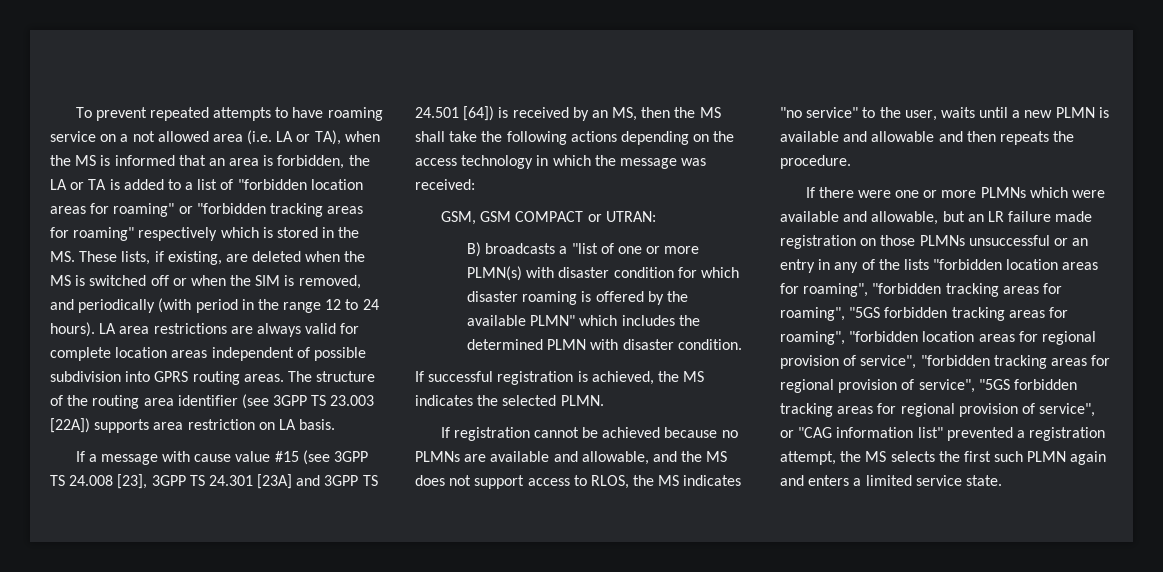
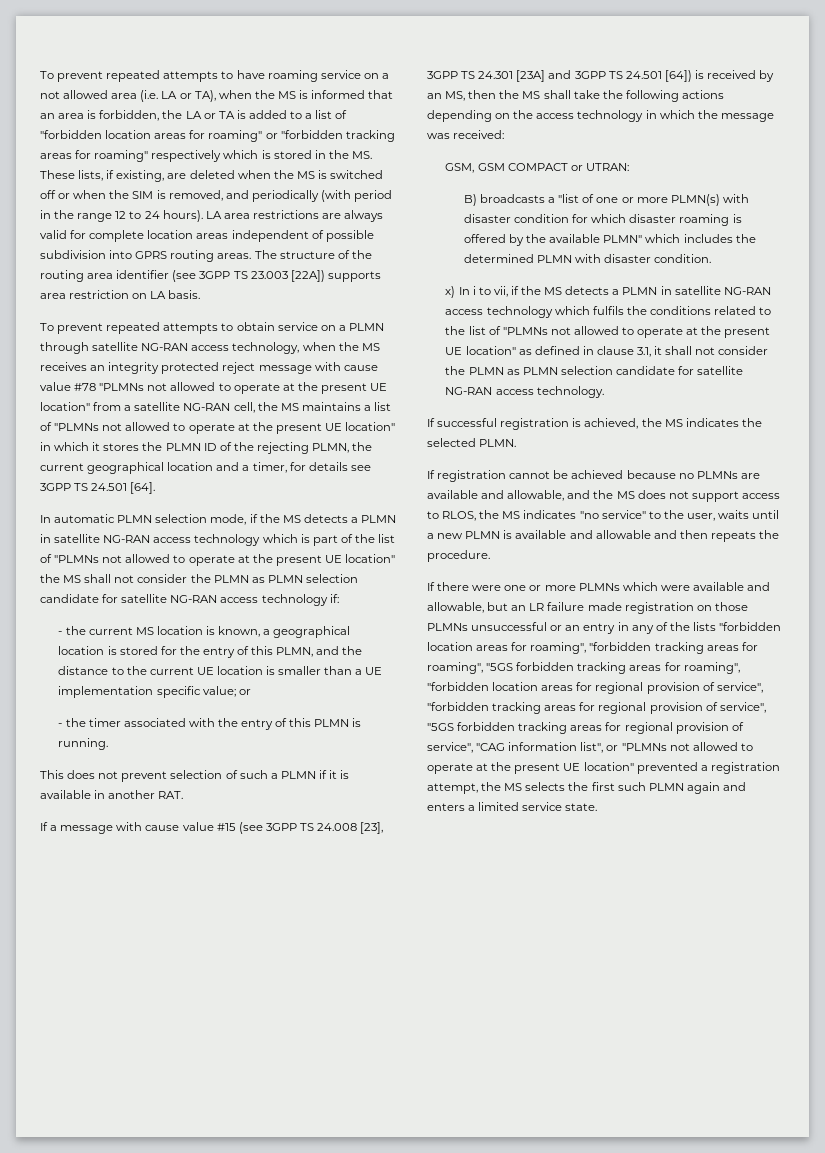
+ To prevent repeated attempts to obtain service on a PLMN through satellite NG-RAN access technology, when the MS receives an integrity protected reject message with cause value #78 "PLMNs not allowed to operate at the present UE location" from a satellite NG-RAN cell, the MS maintains a list of "PLMNs not allowed to operate at the present UE location" in which it stores the PLMN ID of the rejecting PLMN, the current geographical location and a timer, for details see 3GPP TS 24.501 [64].
+ In automatic PLMN selection mode, if the MS detects a PLMN in satellite NG-RAN access technology which is part of the list of "PLMNs not allowed to operate at the present UE location" the MS shall not consider the PLMN as PLMN selection candidate for satellite NG-RAN access technology if:
+ - the current MS location is known, a geographical location is stored for the entry of this PLMN, and the distance to the current UE location is smaller than a UE implementation specific value; or
+ - the timer associated with the entry of this PLMN is running.
+ This does not prevent selection of such a PLMN if it is available in another RAT.
+ x) In i to vii, if the MS detects a PLMN in satellite NG-RAN access technology which fulfils the conditions related to the list of "PLMNs not allowed to operate at the present UE location" as defined in clause 3.1, it shall not consider the PLMN as PLMN selection candidate for satellite NG-RAN access technology.
- If there were one or more PLMNs which were available and allowable, but an LR failure made registration on those PLMNs unsuccessful or an entry in any of the lists "forbidden location areas for roaming", "forbidden tracking areas for roaming", "5GS forbidden tracking areas for roaming", "forbidden location areas for regional provision of service", "forbidden tracking areas for regional provision of service", "5GS forbidden tracking areas for regional provision of service", or "CAG information list" prevented a registration attempt, the MS selects the first such PLMN again and enters a limited service state.
+ If there were one or more PLMNs which were available and allowable, but an LR failure made registration on those PLMNs unsuccessful or an entry in any of the lists "forbidden location areas for roaming", "forbidden tracking areas for roaming", "5GS forbidden tracking areas for roaming", "forbidden location areas for regional provision of service", "forbidden tracking areas for regional provision of service", "5GS forbidden tracking areas for regional provision of service", "CAG information list", or "PLMNs not allowed to operate at the present UE location" prevented a registration attempt, the MS selects the first such PLMN again and enters a limited service state.

